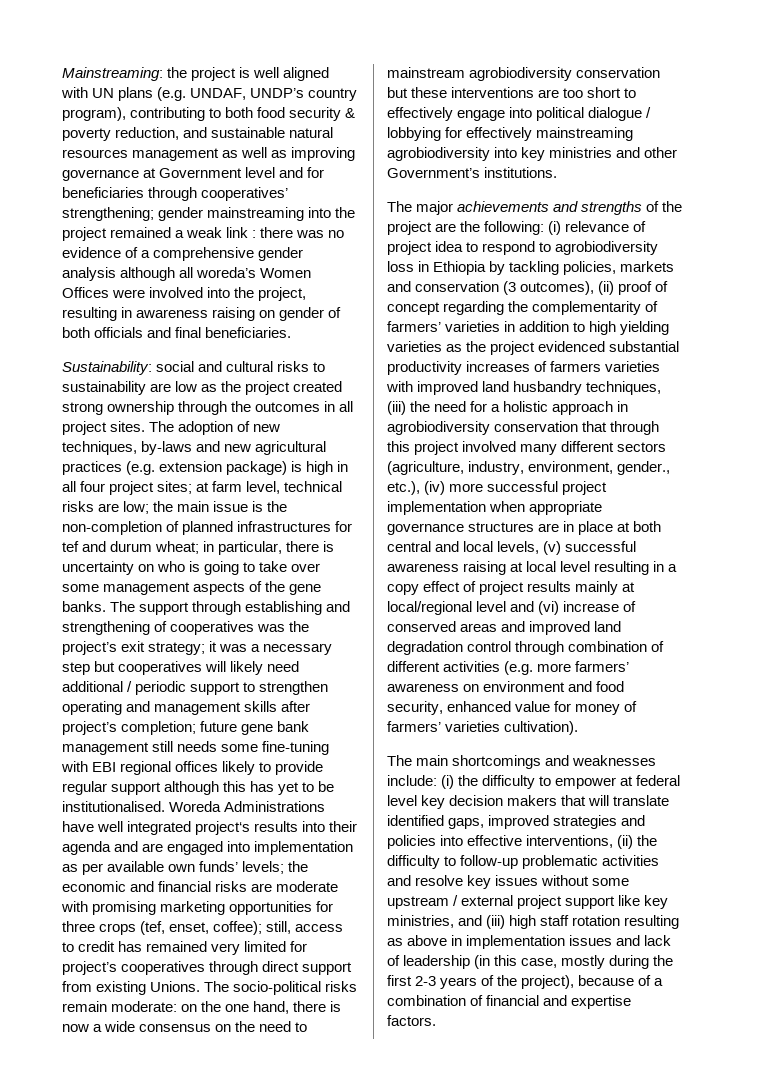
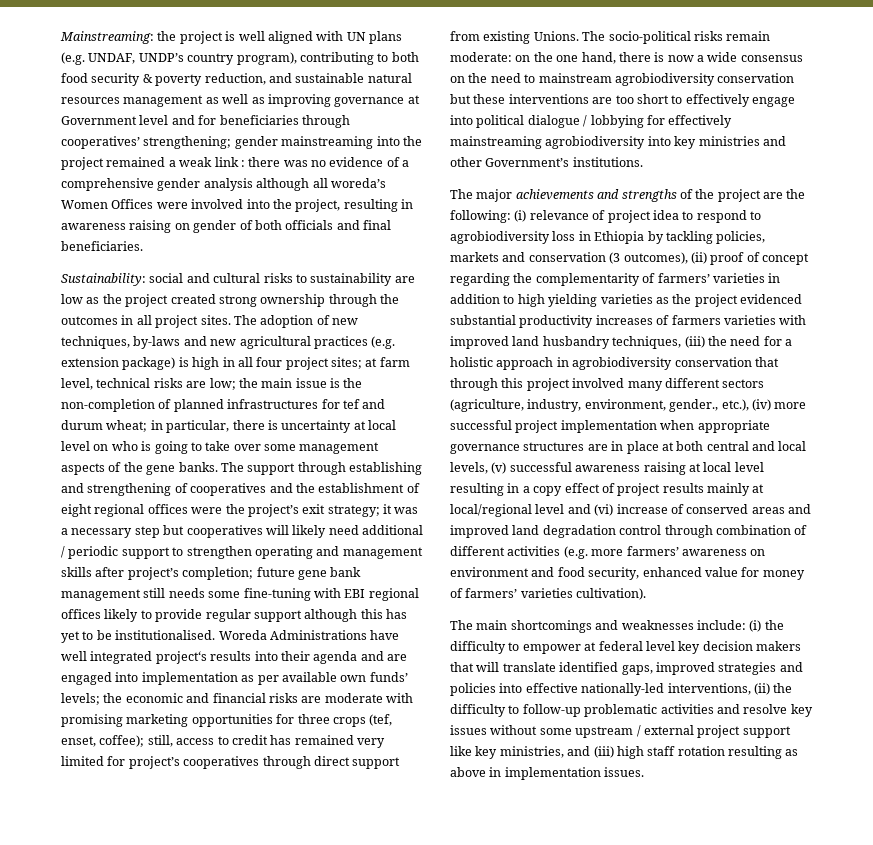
- The adoption of new techniques, by-laws and new agricultural practices (e.g. extension package) is high in all four project sites; at farm level, technical risks are low; the main issue is the non-completion of planned infrastructures for tef and durum wheat; in particular, there is uncertainty on who is going to take over some management aspects of the gene banks.
+ The adoption of new techniques, by-laws and new agricultural practices (e.g. extension package) is high in all four project sites; at farm level, technical risks are low; the main issue is the non-completion of planned infrastructures for tef and durum wheat; in particular, there is uncertainty at local level on who is going to take over some management aspects of the gene banks.
- The support through establishing and strengthening of cooperatives was the project’s exit strategy; it was a necessary step but cooperatives will likely need additional / periodic support to strengthen operating and management skills after project’s completion; future gene bank management still needs some fine-tuning with EBI regional offices likely to provide regular support although this has yet to be institutionalised.
+ The support through establishing and strengthening of cooperatives and the establishment of eight regional offices were the project’s exit strategy; it was a necessary step but cooperatives will likely need additional / periodic support to strengthen operating and management skills after project’s completion; future gene bank management still needs some fine-tuning with EBI regional offices likely to provide regular support although this has yet to be institutionalised.
- The main shortcomings and weaknesses include: (i) the difficulty to empower at federal level key decision makers that will translate identified gaps, improved strategies and policies into effective interventions, (ii) the difficulty to follow-up problematic activities and resolve key issues without some upstream / external project support like key ministries, and (iii) high staff rotation resulting as above in implementation issues and lack of leadership (in this case, mostly during the first 2-3 years of the project), because of a combination of financial and expertise factors.
+ The main shortcomings and weaknesses include: (i) the difficulty to empower at federal level key decision makers that will translate identified gaps, improved strategies and policies into effective nationally-led interventions, (ii) the difficulty to follow-up problematic activities and resolve key issues without some upstream / external project support like key ministries, and (iii) high staff rotation resulting as above in implementation issues.

